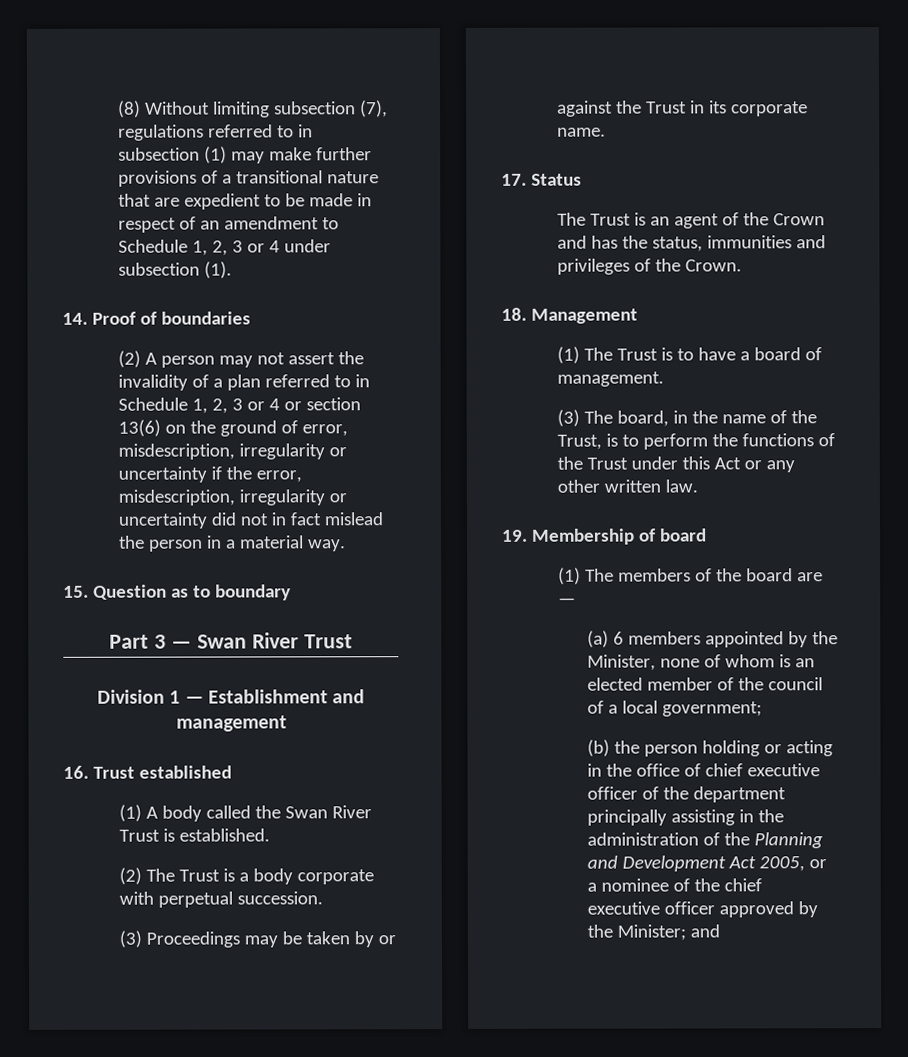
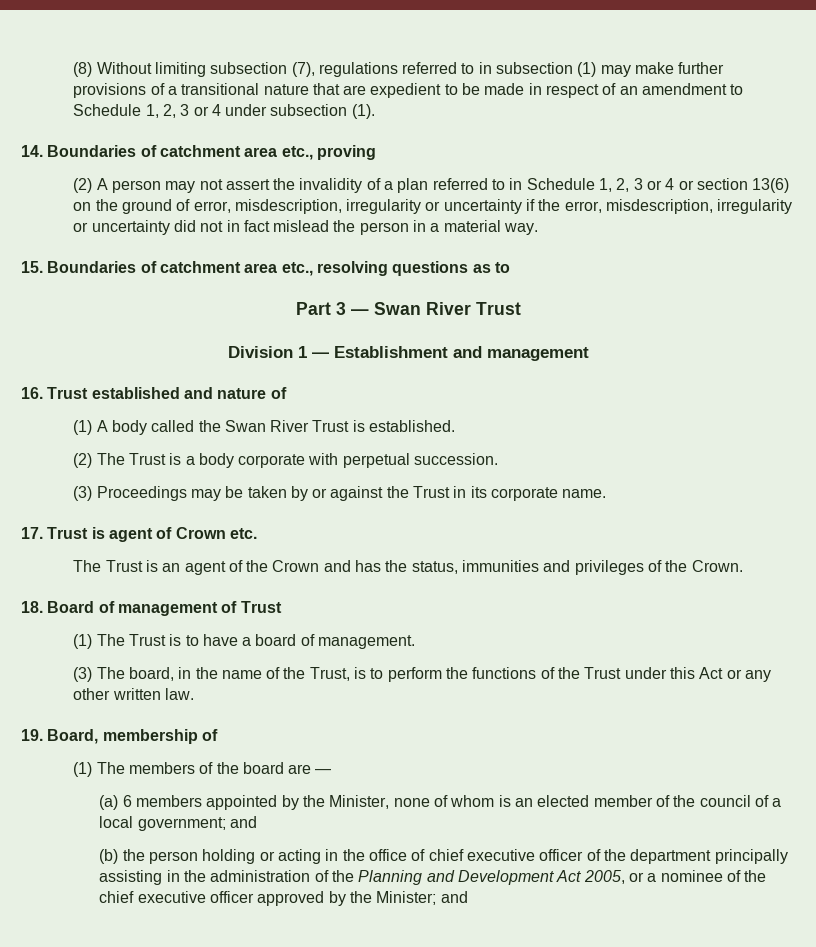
- 14. Proof of boundaries
+ 14. Boundaries of catchment area etc., proving
- 15. Question as to boundary
+ 15. Boundaries of catchment area etc., resolving questions as to
- 16. Trust established
+ 16. Trust established and nature of
- 17. Status
+ 17. Trust is agent of Crown etc.
- 18. Management
+ 18. Board of management of Trust
- 19. Membership of board
+ 19. Board, membership of
- (a) 6 members appointed by the Minister, none of whom is an elected member of the council of a local government;
+ (a) 6 members appointed by the Minister, none of whom is an elected member of the council of a local government; and

